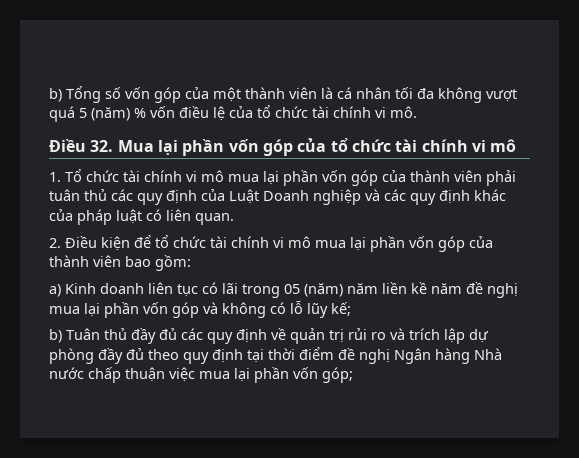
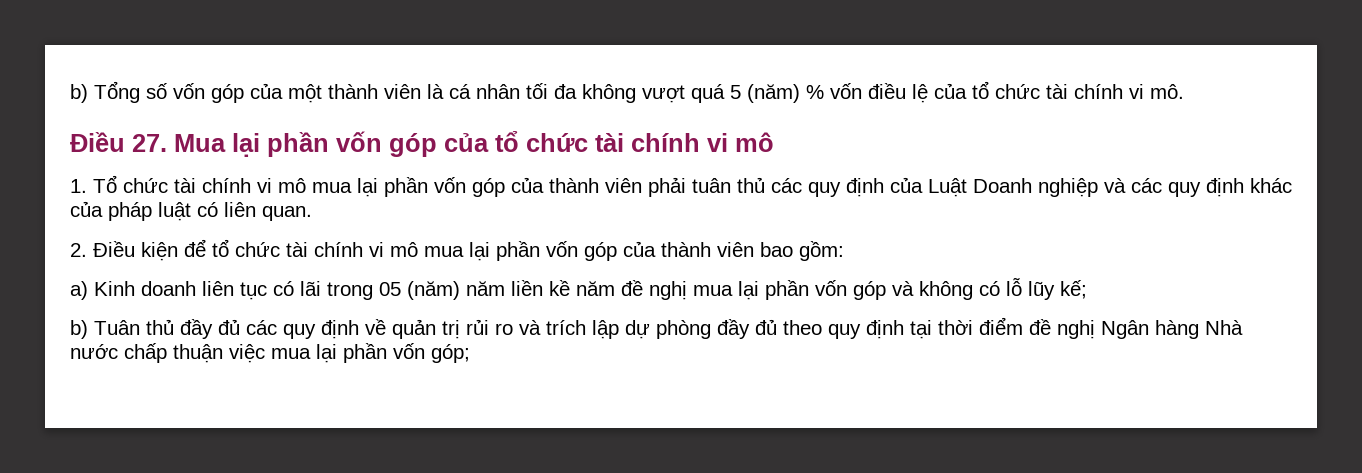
- Điều 32. Mua lại phần vốn góp của tổ chức tài chính vi mô
+ Điều 27. Mua lại phần vốn góp của tổ chức tài chính vi mô

